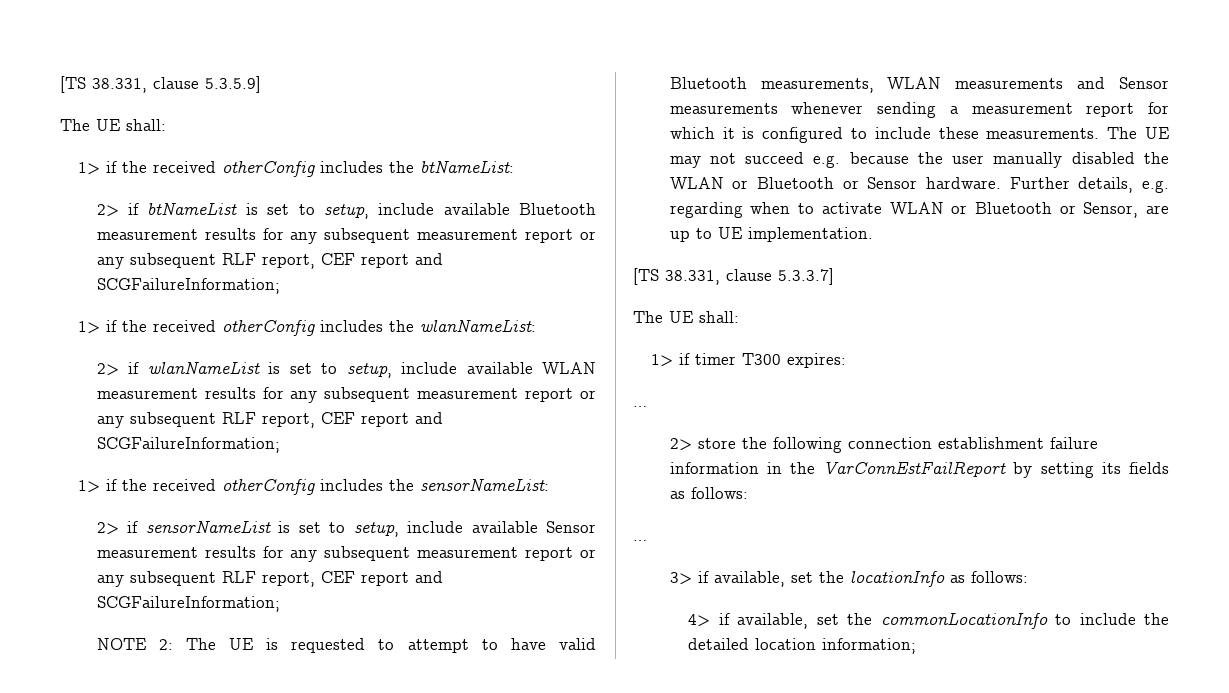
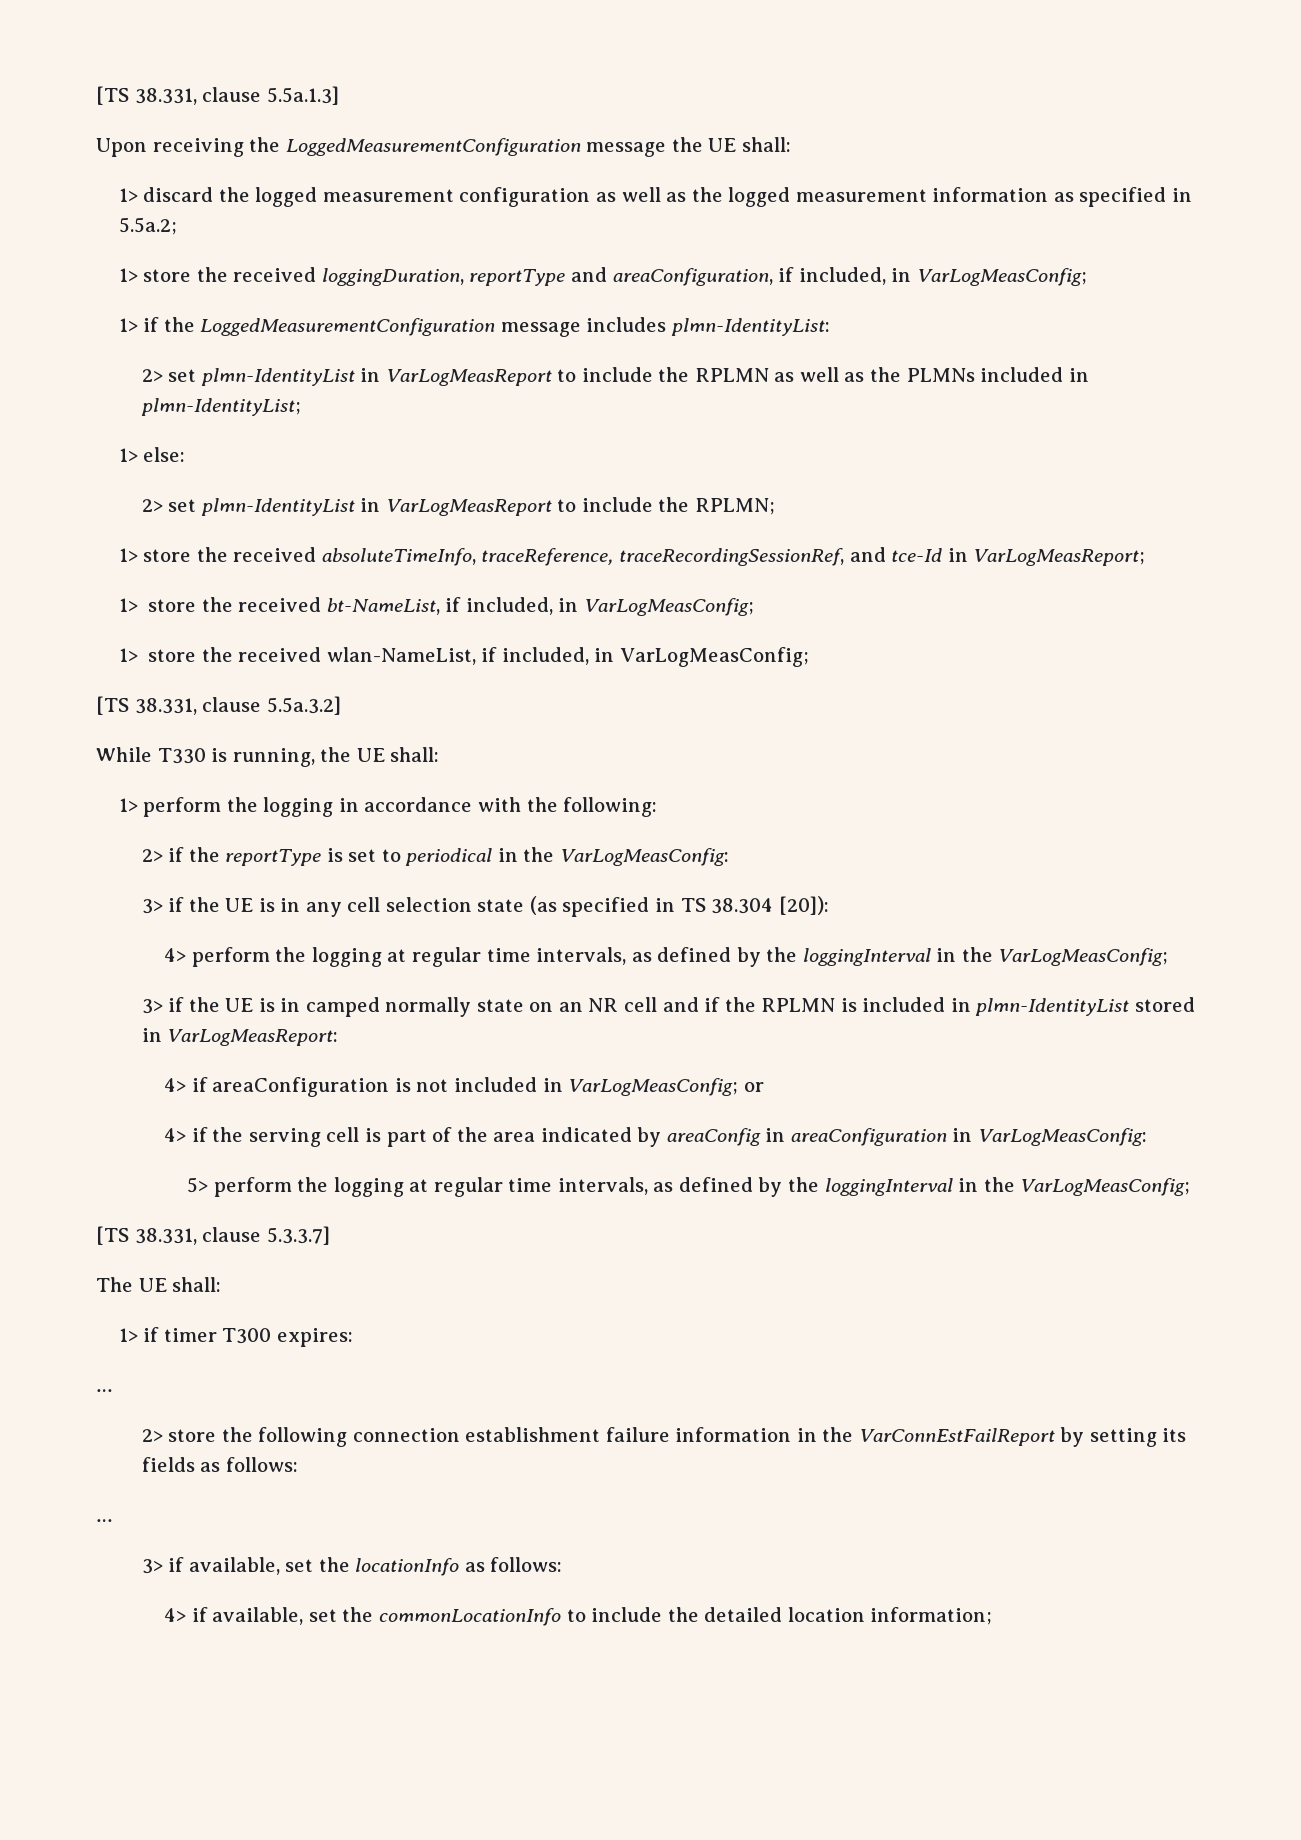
- [TS 38.331, clause 5.3.5.9]
- The UE shall:
- 1> if the received otherConfig includes the btNameList:
- 2> if btNameList is set to setup, include available Bluetooth measurement results for any subsequent measurement report or any subsequent RLF report, CEF report and SCGFailureInformation;
- 1> if the received otherConfig includes the wlanNameList:
- 2> if wlanNameList is set to setup, include available WLAN measurement results for any subsequent measurement report or any subsequent RLF report, CEF report and SCGFailureInformation;
- 1> if the received otherConfig includes the sensorNameList:
- 2> if sensorNameList is set to setup, include available Sensor measurement results for any subsequent measurement report or any subsequent RLF report, CEF report and SCGFailureInformation;
- NOTE 2: The UE is requested to attempt to have valid Bluetooth measurements, WLAN measurements and Sensor measurements whenever sending a measurement report for which it is configured to include these measurements. The UE may not succeed e.g. because the user manually disabled the WLAN or Bluetooth or Sensor hardware. Further details, e.g. regarding when to activate WLAN or Bluetooth or Sensor, are up to UE implementation.
+ [TS 38.331, clause 5.5a.1.3]
+ Upon receiving the LoggedMeasurementConfiguration message the UE shall:
+ 1> discard the logged measurement configuration as well as the logged measurement information as specified in 5.5a.2;
+ 1> store the received loggingDuration, reportType and areaConfiguration, if included, in VarLogMeasConfig;
+ 1> if the LoggedMeasurementConfiguration message includes plmn-IdentityList:
+ 2> set plmn-IdentityList in VarLogMeasReport to include the RPLMN as well as the PLMNs included in plmn-IdentityList;
+ 1> else:
+ 2> set plmn-IdentityList in VarLogMeasReport to include the RPLMN;
+ 1> store the received absoluteTimeInfo, traceReference, traceRecordingSessionRef, and tce-Id in VarLogMeasReport;
+ 1> store the received bt-NameList, if included, in VarLogMeasConfig;
+ 1> store the received wlan-NameList, if included, in VarLogMeasConfig;
+ [TS 38.331, clause 5.5a.3.2]
+ While T330 is running, the UE shall:
+ 1> perform the logging in accordance with the following:
+ 2> if the reportType is set to periodical in the VarLogMeasConfig:
+ 3> if the UE is in any cell selection state (as specified in TS 38.304 [20]):
+ 4> perform the logging at regular time intervals, as defined by the loggingInterval in the VarLogMeasConfig;
+ 3> if the UE is in camped normally state on an NR cell and if the RPLMN is included in plmn-IdentityList stored in VarLogMeasReport:
+ 4> if areaConfiguration is not included in VarLogMeasConfig; or
+ 4> if the serving cell is part of the area indicated by areaConfig in areaConfiguration in VarLogMeasConfig:
+ 5> perform the logging at regular time intervals, as defined by the loggingInterval in the VarLogMeasConfig;

